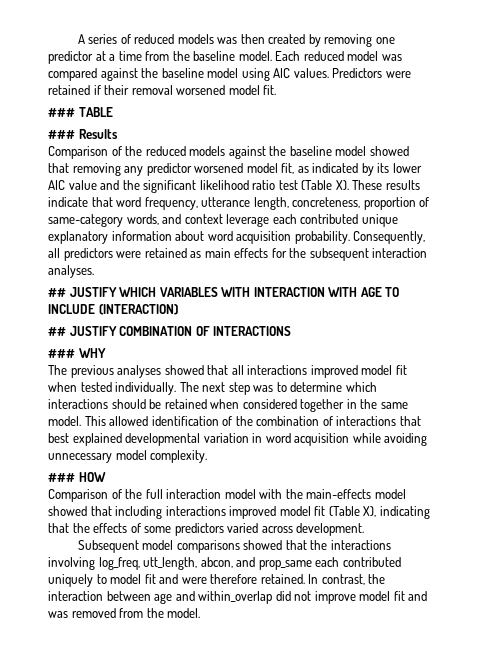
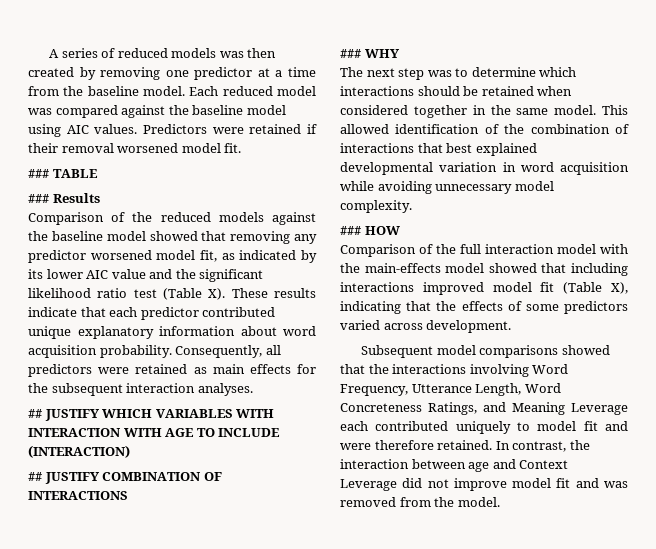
- Comparison of the reduced models against the baseline model showed that removing any predictor worsened model fit, as indicated by its lower AIC value and the significant likelihood ratio test (Table X). These results indicate that word frequency, utterance length, concreteness, proportion of same-category words, and context leverage each contributed unique explanatory information about word acquisition probability.
+ Comparison of the reduced models against the baseline model showed that removing any predictor worsened model fit, as indicated by its lower AIC value and the significant likelihood ratio test (Table X). These results indicate that each predictor contributed unique explanatory information about word acquisition probability.
- The previous analyses showed that all interactions improved model fit when tested individually. The next step was to determine which interactions should be retained when considered together in the same model.
+ The next step was to determine which interactions should be retained when considered together in the same model.
- Subsequent model comparisons showed that the interactions involving log_freq, utt_length, abcon, and prop_same each contributed uniquely to model fit and were therefore retained.
+ Subsequent model comparisons showed that the interactions involving Word Frequency, Utterance Length, Word Concreteness Ratings, and Meaning Leverage each contributed uniquely to model fit and were therefore retained.
- In contrast, the interaction between age and within_overlap did not improve model fit and was removed from the model.
+ In contrast, the interaction between age and Context Leverage did not improve model fit and was removed from the model.

